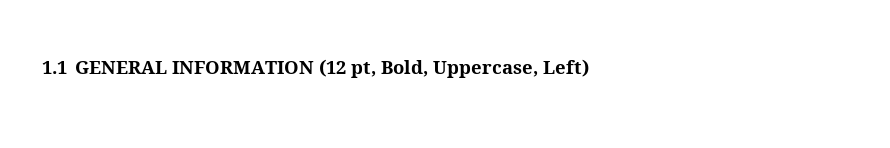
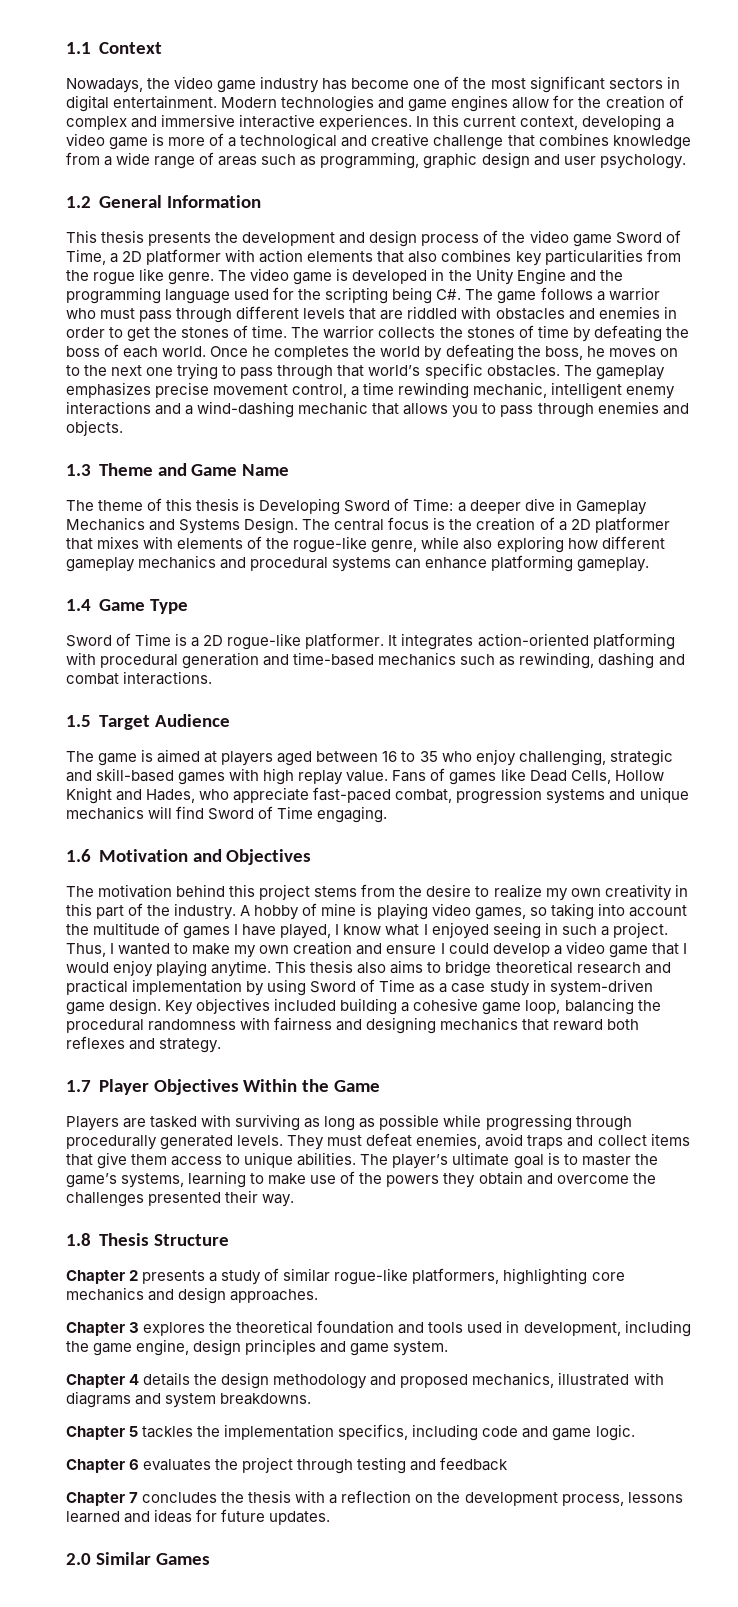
- 1.1 GENERAL INFORMATION (12 pt, Bold, Uppercase, Left)
+ 1.1 Context
+ Nowadays, the video game industry has become one of the most significant sectors in digital entertainment. Modern technologies and game engines allow for the creation of complex and immersive interactive experiences. In this current context, developing a video game is more of a technological and creative challenge that combines knowledge from a wide range of areas such as programming, graphic design and user psychology.
+ 1.2 General Information
+ This thesis presents the development and design process of the video game Sword of Time, a 2D platformer with action elements that also combines key particularities from the rogue like genre. The video game is developed in the Unity Engine and the programming language used for the scripting being C#. The game follows a warrior who must pass through different levels that are riddled with obstacles and enemies in order to get the stones of time. The warrior collects the stones of time by defeating the boss of each world. Once he completes the world by defeating the boss, he moves on to the next one trying to pass through that world’s specific obstacles. The gameplay emphasizes precise movement control, a time rewinding mechanic, intelligent enemy interactions and a wind-dashing mechanic that allows you to pass through enemies and objects.
+ 1.3 Theme and Game Name
+ The theme of this thesis is Developing Sword of Time: a deeper dive in Gameplay Mechanics and Systems Design. The central focus is the creation of a 2D platformer that mixes with elements of the rogue-like genre, while also exploring how different gameplay mechanics and procedural systems can enhance platforming gameplay.
+ 1.4 Game Type
+ Sword of Time is a 2D rogue-like platformer. It integrates action-oriented platforming with procedural generation and time-based mechanics such as rewinding, dashing and combat interactions.
+ 1.5 Target Audience
+ The game is aimed at players aged between 16 to 35 who enjoy challenging, strategic and skill-based games with high replay value. Fans of games like Dead Cells, Hollow Knight and Hades, who appreciate fast-paced combat, progression systems and unique mechanics will find Sword of Time engaging.
+ 1.6 Motivation and Objectives
+ The motivation behind this project stems from the desire to realize my own creativity in this part of the industry. A hobby of mine is playing video games, so taking into account the multitude of games I have played, I know what I enjoyed seeing in such a project. Thus, I wanted to make my own creation and ensure I could develop a video game that I would enjoy playing anytime. This thesis also aims to bridge theoretical research and practical implementation by using Sword of Time as a case study in system-driven game design. Key objectives included building a cohesive game loop, balancing the procedural randomness with fairness and designing mechanics that reward both reflexes and strategy.
+ 1.7 Player Objectives Within the Game
+ Players are tasked with surviving as long as possible while progressing through procedurally generated levels. They must defeat enemies, avoid traps and collect items that give them access to unique abilities. The player’s ultimate goal is to master the game’s systems, learning to make use of the powers they obtain and overcome the challenges presented their way.
+ 1.8 Thesis Structure
+ Chapter 2 presents a study of similar rogue-like platformers, highlighting core mechanics and design approaches.
+ Chapter 3 explores the theoretical foundation and tools used in development, including the game engine, design principles and game system.
+ Chapter 4 details the design methodology and proposed mechanics, illustrated with diagrams and system breakdowns.
+ Chapter 5 tackles the implementation specifics, including code and game logic.
+ Chapter 6 evaluates the project through testing and feedback
+ Chapter 7 concludes the thesis with a reflection on the development process, lessons learned and ideas for future updates.
+ 2.0 Similar Games

